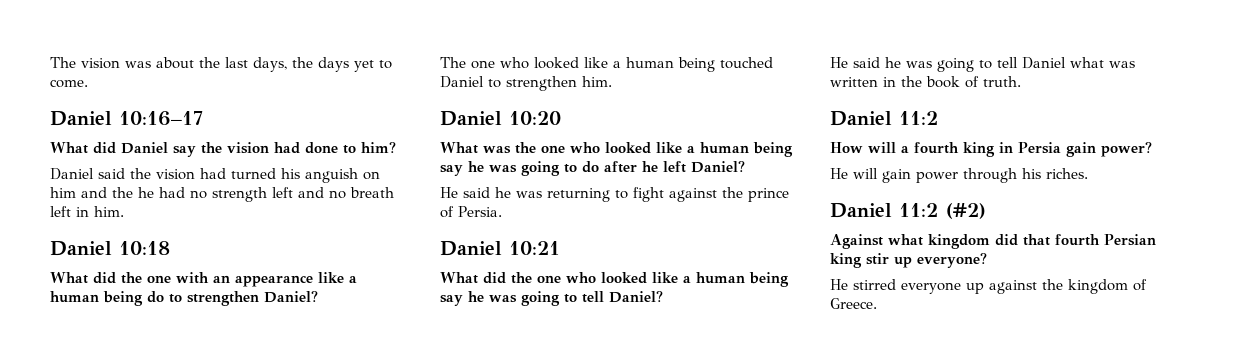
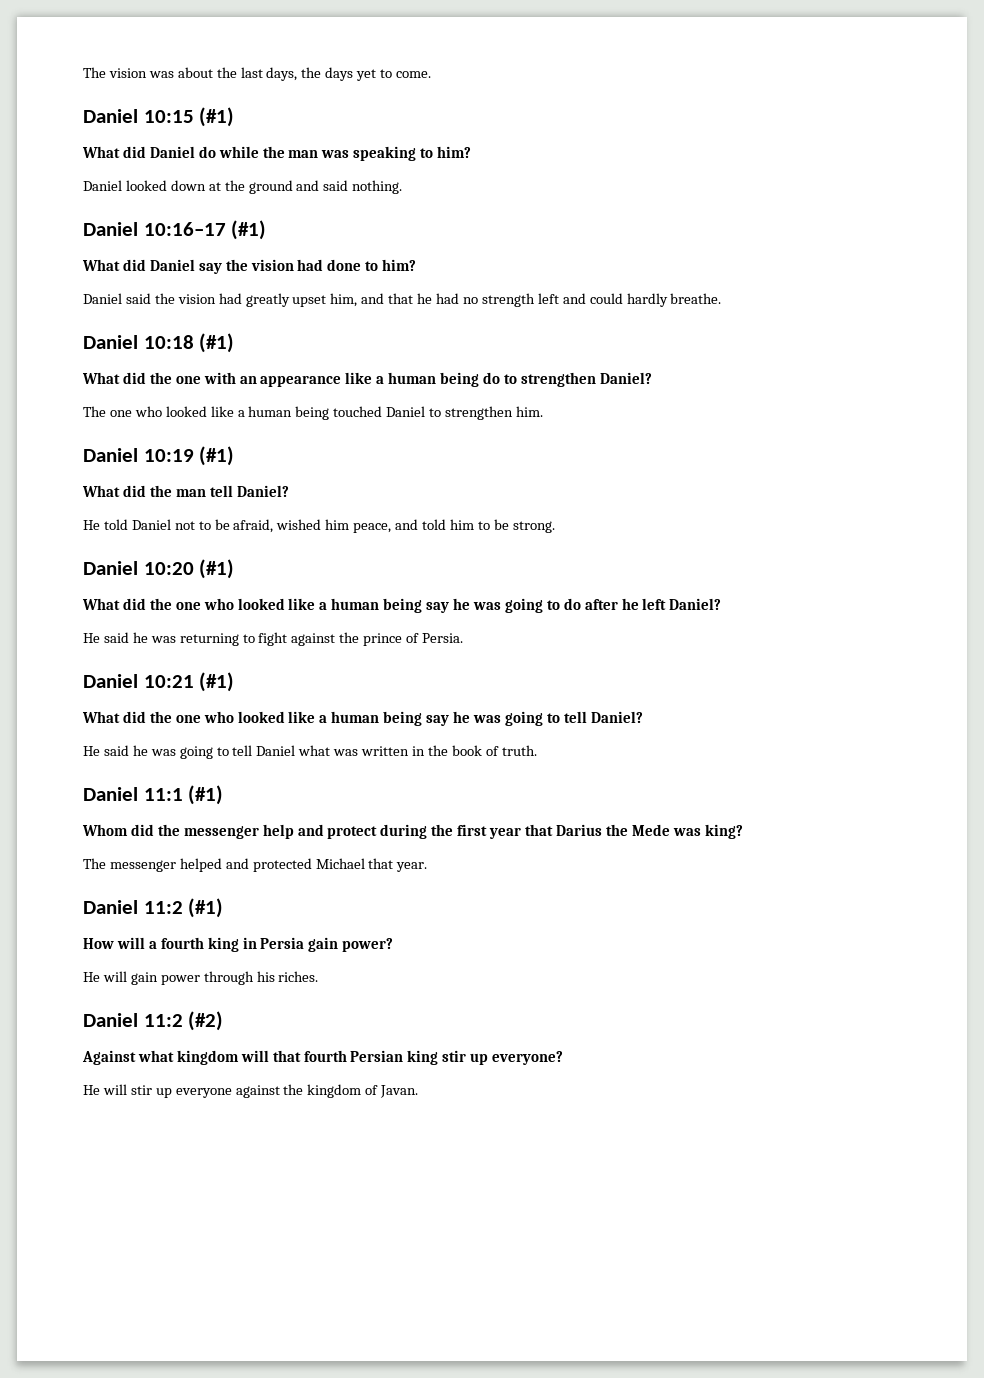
+ Daniel 10:15 (#1)
+ What did Daniel do while the man was speaking to him?
+ Daniel looked down at the ground and said nothing.
- Daniel 10:16–17
+ Daniel 10:16–17 (#1)
- Daniel said the vision had turned his anguish on him and the he had no strength left and no breath left in him.
+ Daniel said the vision had greatly upset him, and that he had no strength left and could hardly breathe.
- Daniel 10:18
+ Daniel 10:18 (#1)
- Daniel 10:20
- What was the one who looked like a human being say he was going to do after he left Daniel?
+ Daniel 10:19 (#1)
+ What did the man tell Daniel?
+ He told Daniel not to be afraid, wished him peace, and told him to be strong.
+ Daniel 10:20 (#1)
+ What did the one who looked like a human being say he was going to do after he left Daniel?
- Daniel 10:21
+ Daniel 10:21 (#1)
  He said he was going to tell Daniel what was written in the book of truth.
- Daniel 11:2
+ Daniel 11:1 (#1)
+ Whom did the messenger help and protect during the first year that Darius the Mede was king?
+ The messenger helped and protected Michael that year.
+ Daniel 11:2 (#1)
- Against what kingdom did that fourth Persian king stir up everyone?
+ Against what kingdom will that fourth Persian king stir up everyone?
- He stirred everyone up against the kingdom of Greece.
+ He will stir up everyone against the kingdom of Javan.

